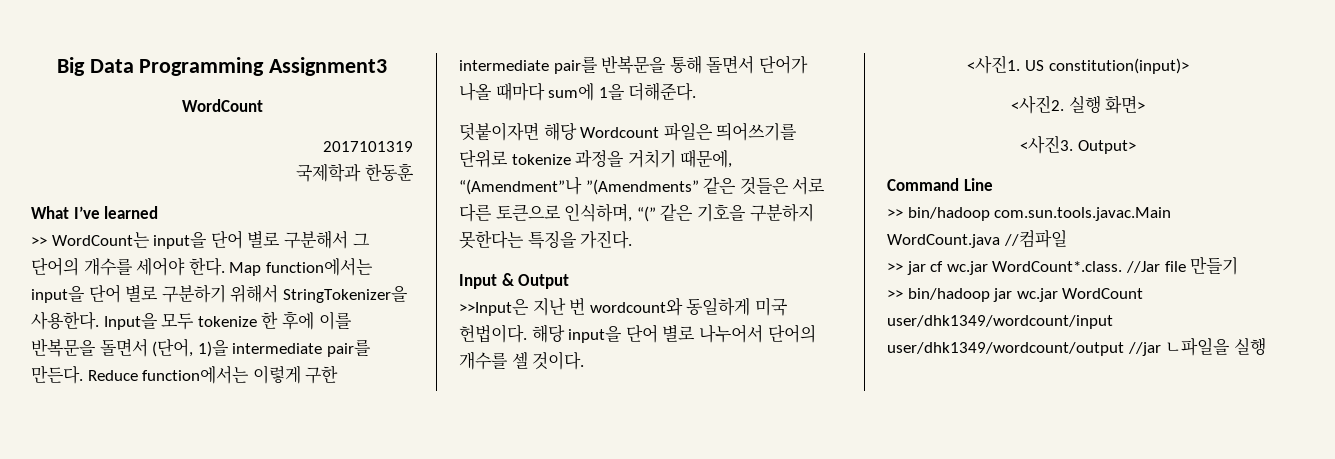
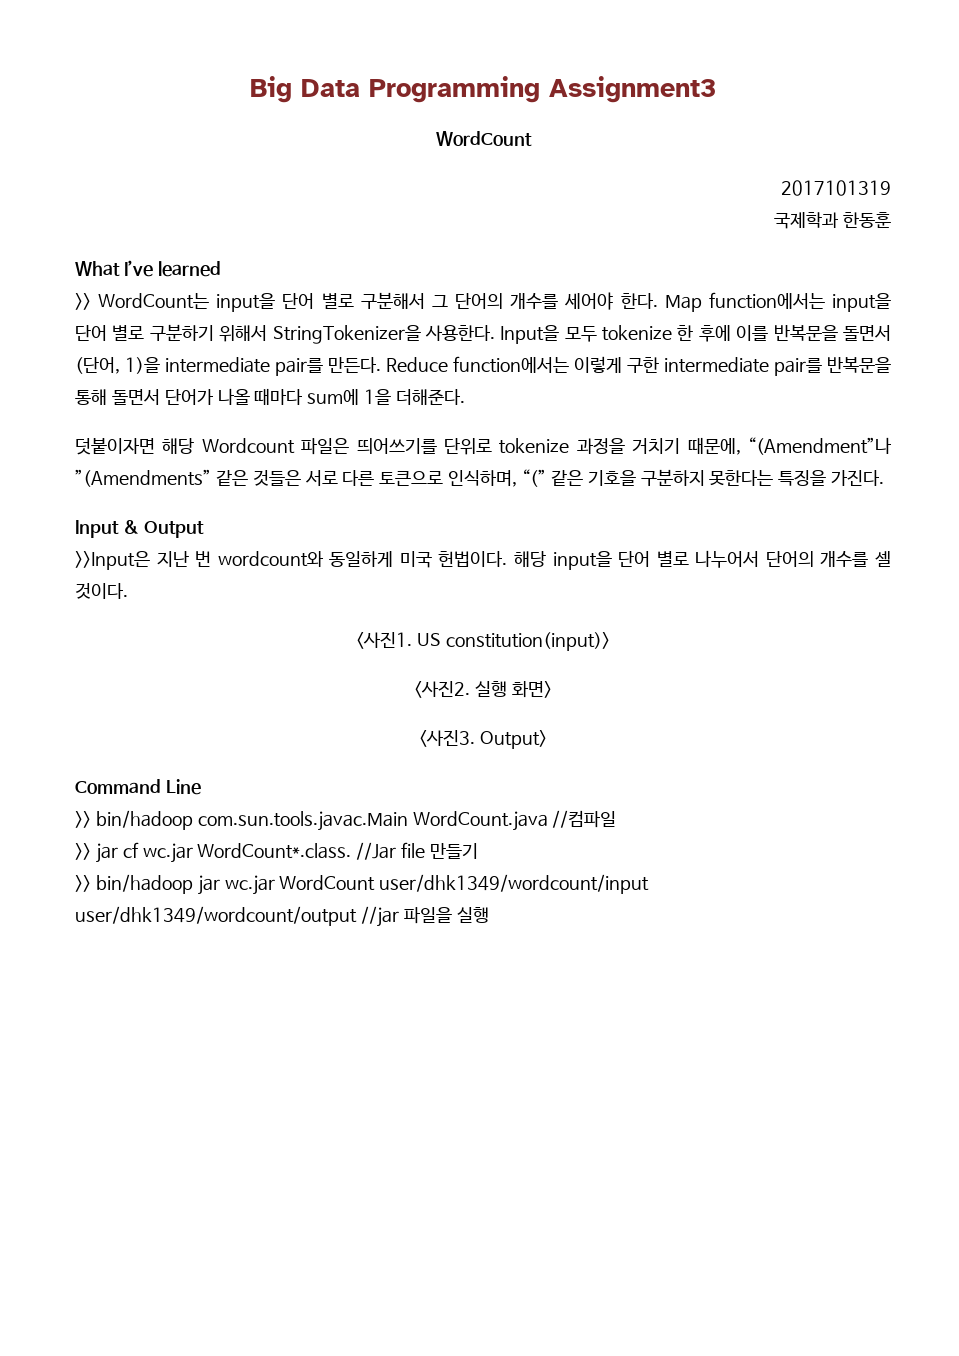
- >> bin/hadoop jar wc.jar WordCount user/dhk1349/wordcount/input user/dhk1349/wordcount/output //jar ㄴ파일을 실행
+ >> bin/hadoop jar wc.jar WordCount user/dhk1349/wordcount/input user/dhk1349/wordcount/output //jar 파일을 실행

